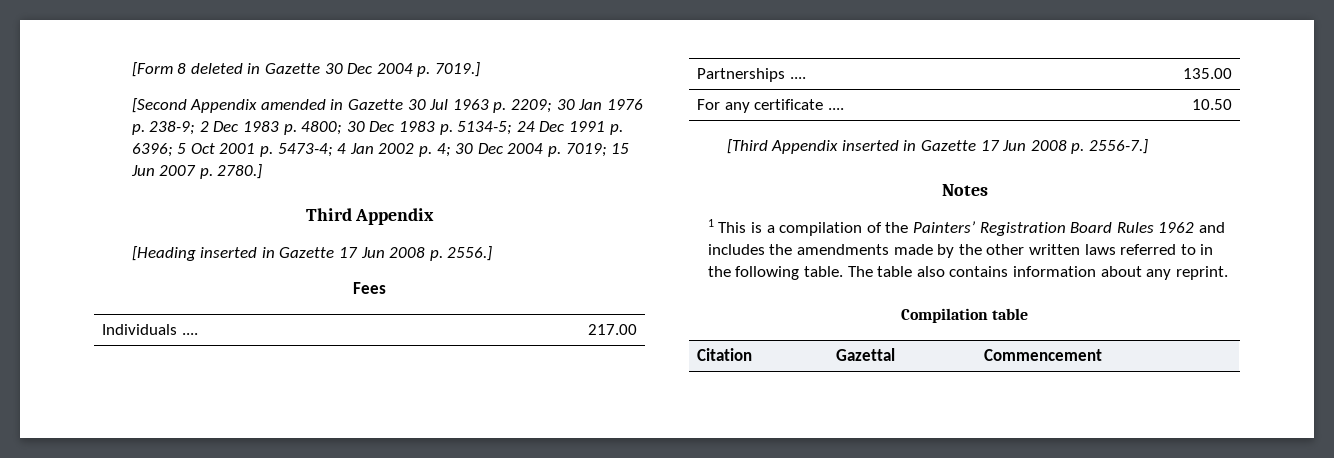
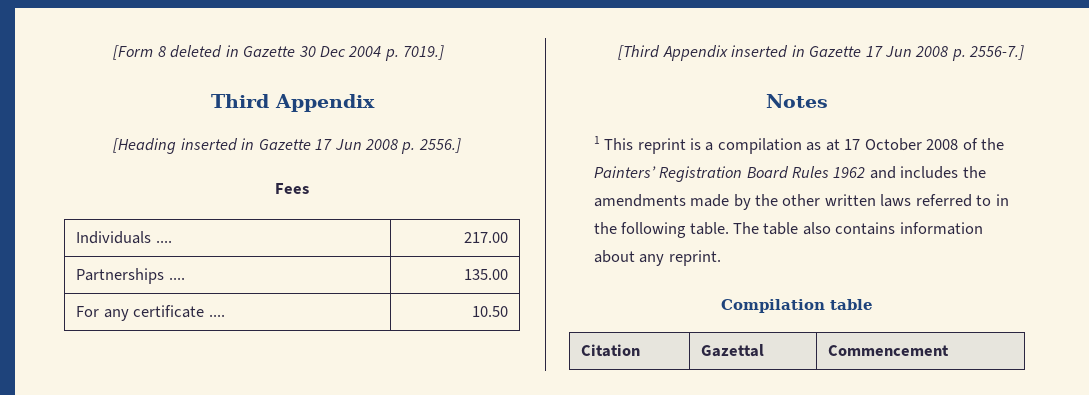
- [Second Appendix amended in Gazette 30 Jul 1963 p. 2209; 30 Jan 1976 p. 238-9; 2 Dec 1983 p. 4800; 30 Dec 1983 p. 5134-5; 24 Dec 1991 p. 6396; 5 Oct 2001 p. 5473-4; 4 Jan 2002 p. 4; 30 Dec 2004 p. 7019; 15 Jun 2007 p. 2780.]
- 1 This is a compilation of the Painters’ Registration Board Rules 1962 and includes the amendments made by the other written laws referred to in the following table.
+ 1 This reprint is a compilation as at 17 October 2008 of the Painters’ Registration Board Rules 1962 and includes the amendments made by the other written laws referred to in the following table.

